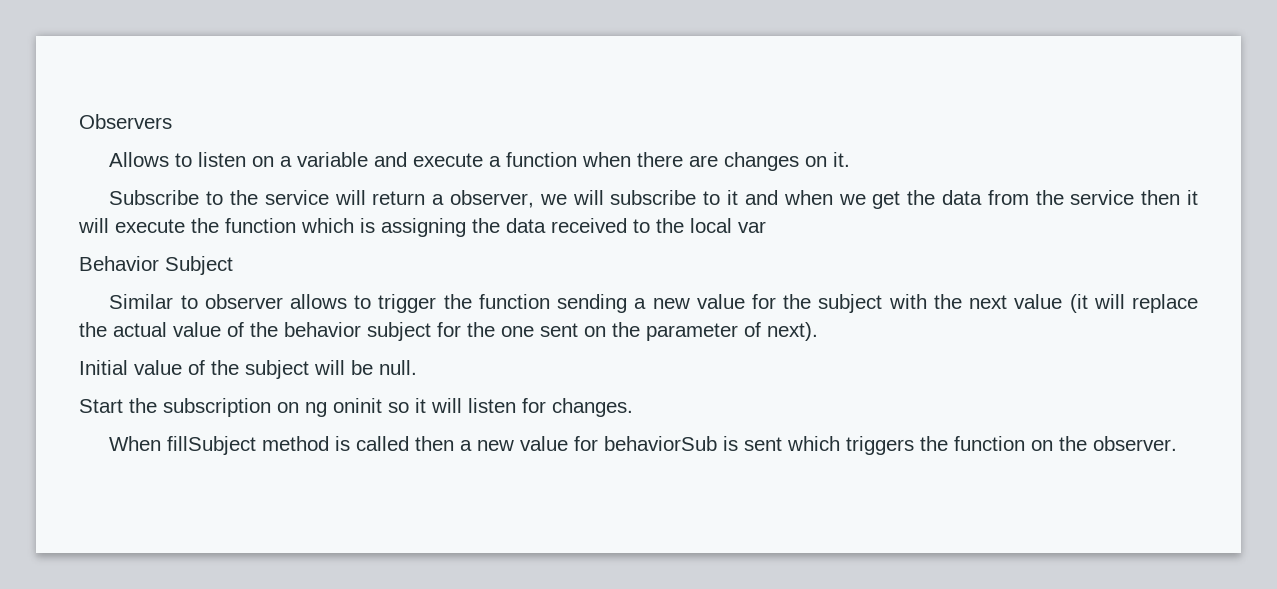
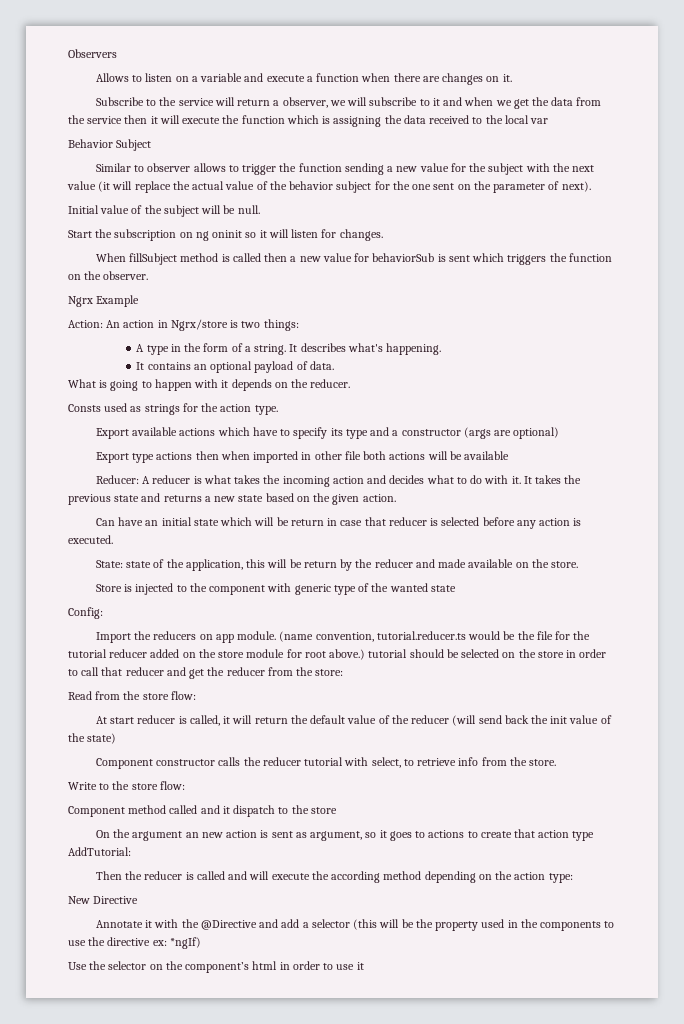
+ Ngrx Example
+ Action: An action in Ngrx/store is two things:
+ A type in the form of a string. It describes what's happening.
+ It contains an optional payload of data.
+ What is going to happen with it depends on the reducer.
+ Consts used as strings for the action type.
+ Export available actions which have to specify its type and a constructor (args are optional)
+ Export type actions then when imported in other file both actions will be available
+ Reducer: A reducer is what takes the incoming action and decides what to do with it. It takes the previous state and returns a new state based on the given action.
+ Can have an initial state which will be return in case that reducer is selected before any action is executed.
+ State: state of the application, this will be return by the reducer and made available on the store.
+ Store is injected to the component with generic type of the wanted state
+ Config:
+ Import the reducers on app module. (name convention, tutorial.reducer.ts would be the file for the tutorial reducer added on the store module for root above.) tutorial should be selected on the store in order to call that reducer and get the reducer from the store:
+ Read from the store flow:
+ At start reducer is called, it will return the default value of the reducer (will send back the init value of the state)
+ Component constructor calls the reducer tutorial with select, to retrieve info from the store.
+ Write to the store flow:
+ Component method called and it dispatch to the store
+ On the argument an new action is sent as argument, so it goes to actions to create that action type AddTutorial:
+ Then the reducer is called and will execute the according method depending on the action type:
+ New Directive
+ Annotate it with the @Directive and add a selector (this will be the property used in the components to use the directive ex: *ngIf)
+ Use the selector on the component’s html in order to use it

